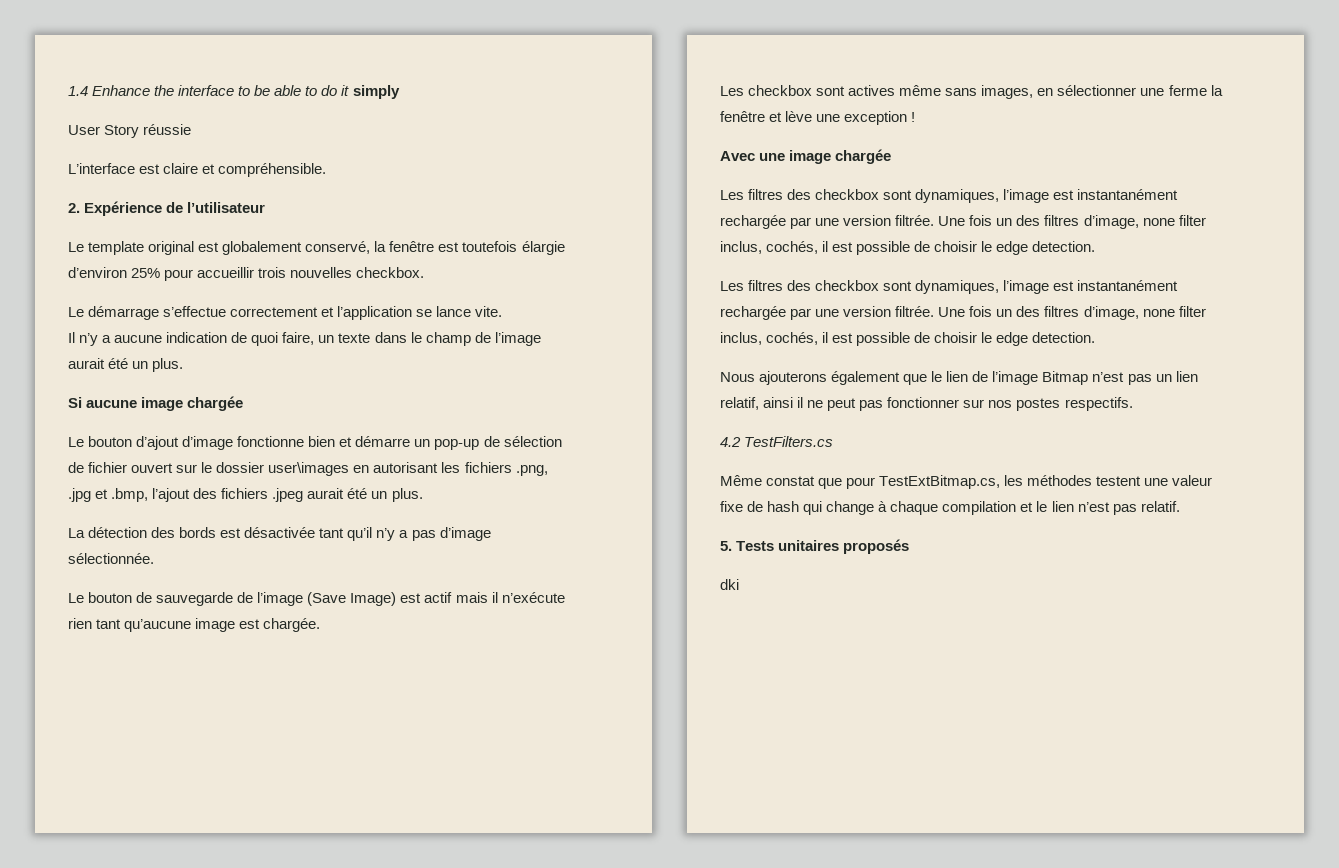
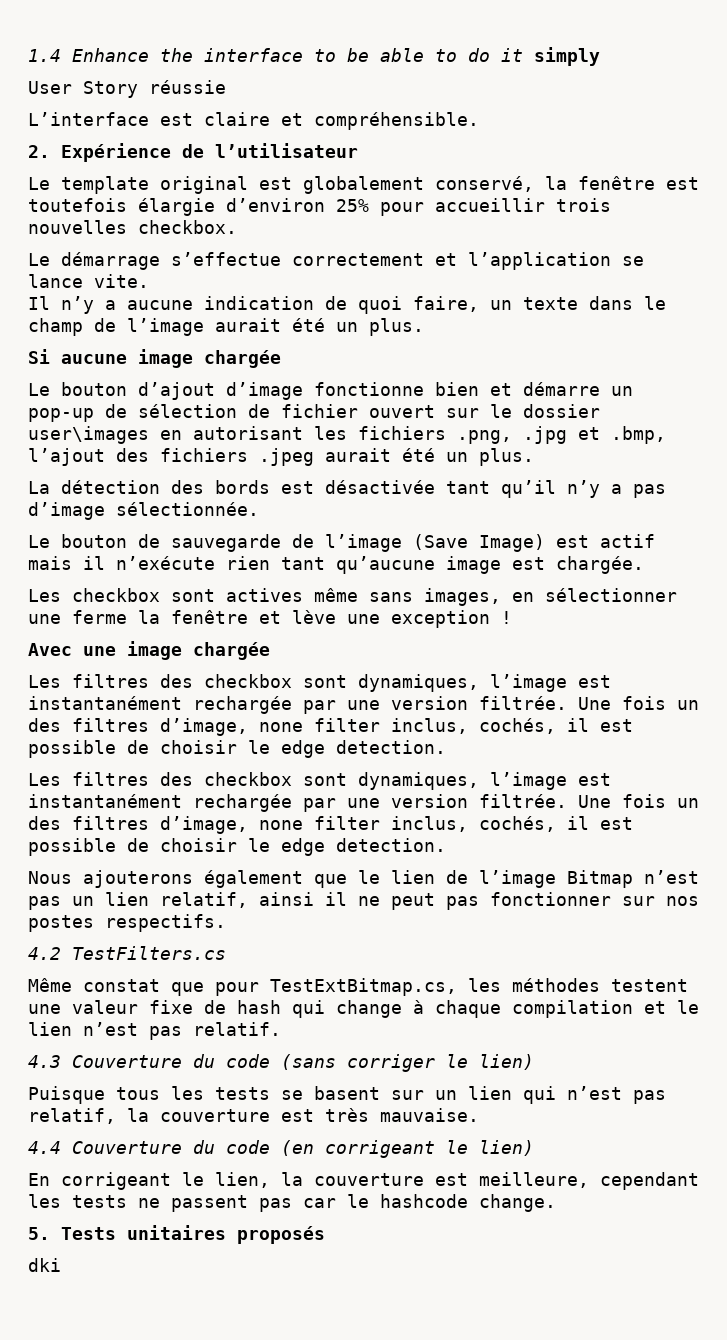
+ 4.3 Couverture du code (sans corriger le lien)
+ Puisque tous les tests se basent sur un lien qui n’est pas relatif, la couverture est très mauvaise.
+ 4.4 Couverture du code (en corrigeant le lien)
+ En corrigeant le lien, la couverture est meilleure, cependant les tests ne passent pas car le hashcode change.

